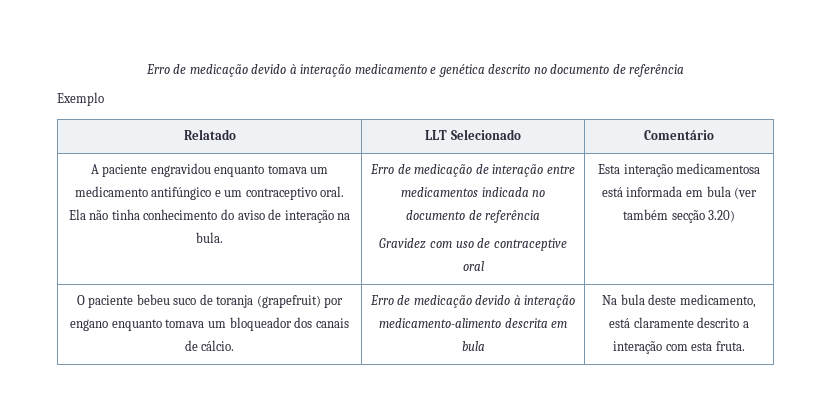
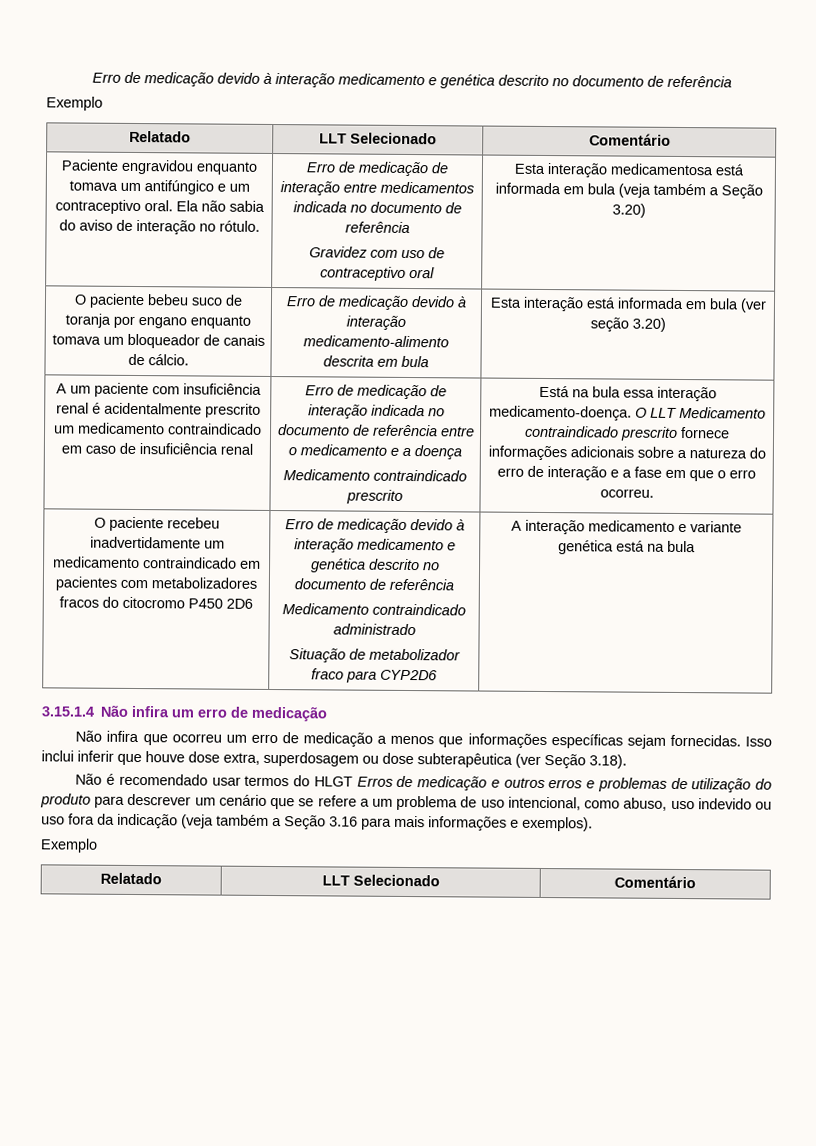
- A paciente engravidou enquanto tomava um medicamento antifúngico e um contraceptivo oral.
+ Paciente engravidou enquanto tomava um antifúngico e um contraceptivo oral.
- Ela não tinha conhecimento do aviso de interação na bula.
+ Ela não sabia do aviso de interação no rótulo.
- Gravidez com uso de contraceptive oral
+ Gravidez com uso de contraceptivo oral
- Esta interação medicamentosa está informada em bula (ver também secção 3.20)
+ Esta interação medicamentosa está informada em bula (veja também a Seção 3.20)
- O paciente bebeu suco de toranja (grapefruit) por engano enquanto tomava um bloqueador dos canais de cálcio. | Erro de medicação devido à interação medicamento-alimento descrita em bula | Na bula deste medicamento, está claramente descrito a interação com esta fruta.
+ O paciente bebeu suco de toranja por engano enquanto tomava um bloqueador de canais de cálcio. | Erro de medicação devido à interação medicamento-alimento descrita em bula | Esta interação está informada em bula (ver seção 3.20)
+ A um paciente com insuficiência renal é acidentalmente prescrito um medicamento contraindicado em caso de insuficiência renal | Erro de medicação de interação indicada no documento de referência entre o medicamento e a doença
+ Medicamento contraindicado prescrito | Está na bula essa interação medicamento-doença. O LLT Medicamento contraindicado prescrito fornece informações adicionais sobre a natureza do erro de interação e a fase em que o erro ocorreu.
+ O paciente recebeu inadvertidamente um medicamento contraindicado em pacientes com metabolizadores fracos do citocromo P450 2D6 | Erro de medicação devido à interação medicamento e genética descrito no documento de referência
+ Medicamento contraindicado administrado
+ Situação de metabolizador fraco para CYP2D6 | A interação medicamento e variante genética está na bula
+ 3.15.1.4 Não infira um erro de medicação
+ Não infira que ocorreu um erro de medicação a menos que informações específicas sejam fornecidas. Isso inclui inferir que houve dose extra, superdosagem ou dose subterapêutica (ver Seção 3.18).
+ Não é recomendado usar termos do HLGT Erros de medicação e outros erros e problemas de utilização do produto para descrever um cenário que se refere a um problema de uso intencional, como abuso, uso indevido ou uso fora da indicação (veja também a Seção 3.16 para mais informações e exemplos).
+ Exemplo
+ Relatado | LLT Selecionado | Comentário

